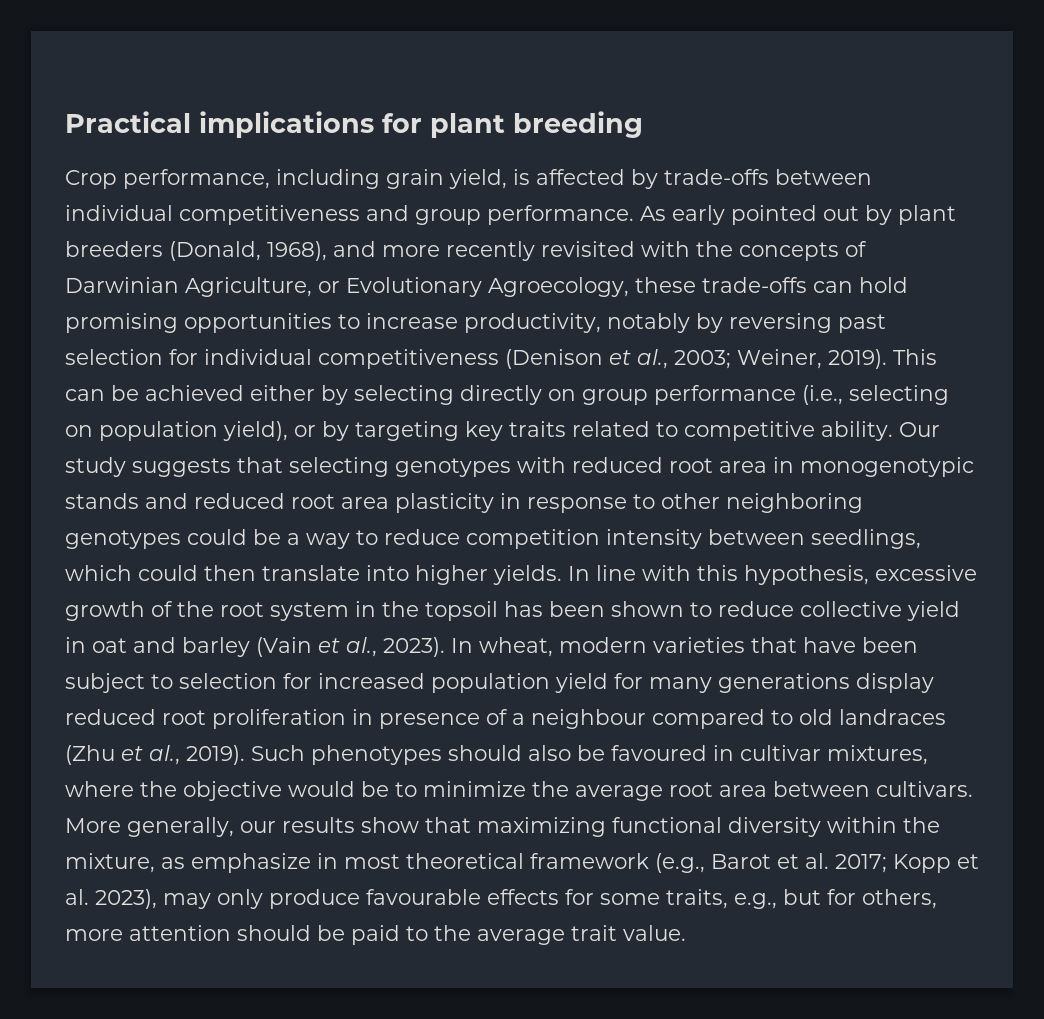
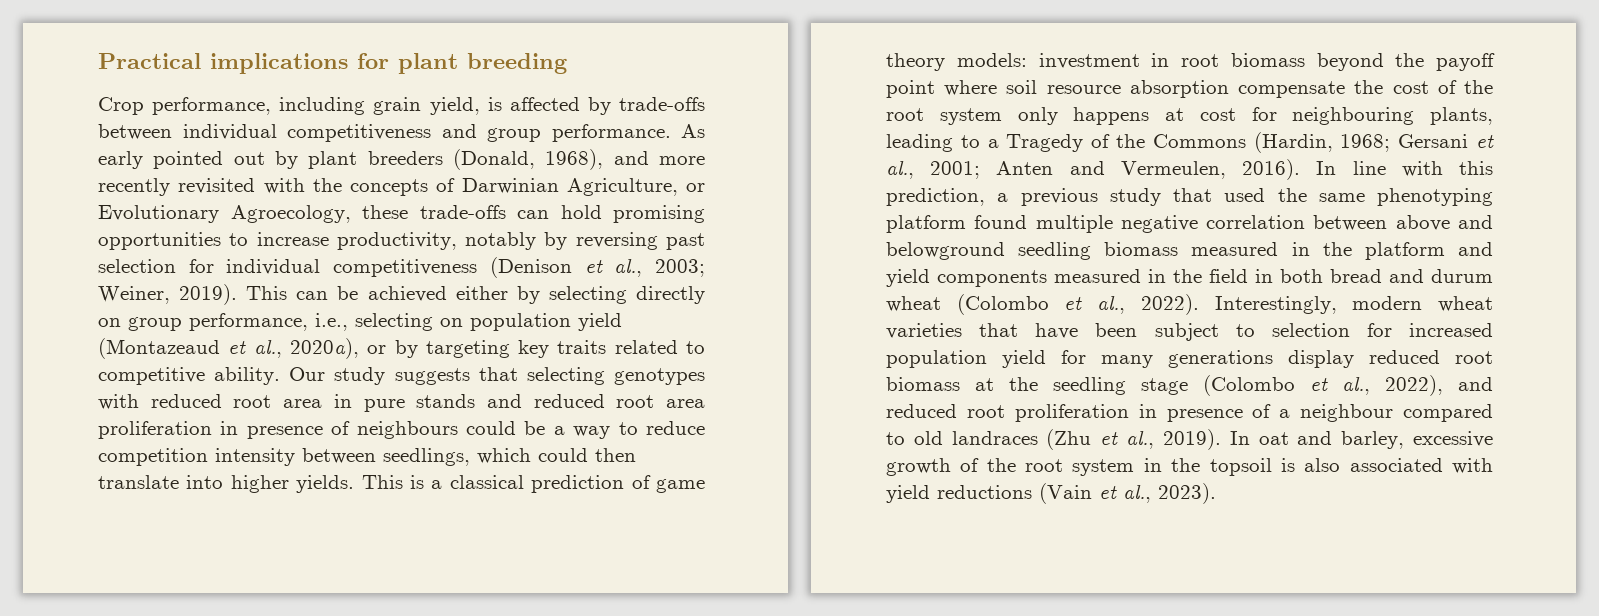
- This can be achieved either by selecting directly on group performance (i.e., selecting on population yield), or by targeting key traits related to competitive ability.
+ This can be achieved either by selecting directly on group performance, i.e., selecting on population yield (Montazeaud et al., 2020a), or by targeting key traits related to competitive ability.
- Our study suggests that selecting genotypes with reduced root area in monogenotypic stands and reduced root area plasticity in response to other neighboring genotypes could be a way to reduce competition intensity between seedlings, which could then translate into higher yields.
+ Our study suggests that selecting genotypes with reduced root area in pure stands and reduced root area proliferation in presence of neighbours could be a way to reduce competition intensity between seedlings, which could then translate into higher yields.
- In line with this hypothesis, excessive growth of the root system in the topsoil has been shown to reduce collective yield in oat and barley (Vain et al., 2023). In wheat, modern varieties that have been subject to selection for increased population yield for many generations display reduced root proliferation in presence of a neighbour compared to old landraces (Zhu et al., 2019).
+ This is a classical prediction of game theory models: investment in root biomass beyond the payoff point where soil resource absorption compensate the cost of the root system only happens at cost for neighbouring plants, leading to a Tragedy of the Commons (Hardin, 1968; Gersani et al., 2001; Anten and Vermeulen, 2016). In line with this prediction, a previous study that used the same phenotyping platform found multiple negative correlation between above and belowground seedling biomass measured in the platform and yield components measured in the field in both bread and durum wheat (Colombo et al., 2022). Interestingly, modern wheat varieties that have been subject to selection for increased population yield for many generations display reduced root biomass at the seedling stage (Colombo et al., 2022), and reduced root proliferation in presence of a neighbour compared to old landraces (Zhu et al., 2019).
- Such phenotypes should also be favoured in cultivar mixtures, where the objective would be to minimize the average root area between cultivars. More generally, our results show that maximizing functional diversity within the mixture, as emphasize in most theoretical framework (e.g., Barot et al. 2017; Kopp et al. 2023), may only produce favourable effects for some traits, e.g., but for others, more attention should be paid to the average trait value.
+ In oat and barley, excessive growth of the root system in the topsoil is also associated with yield reductions (Vain et al., 2023).

